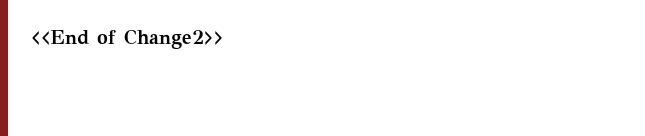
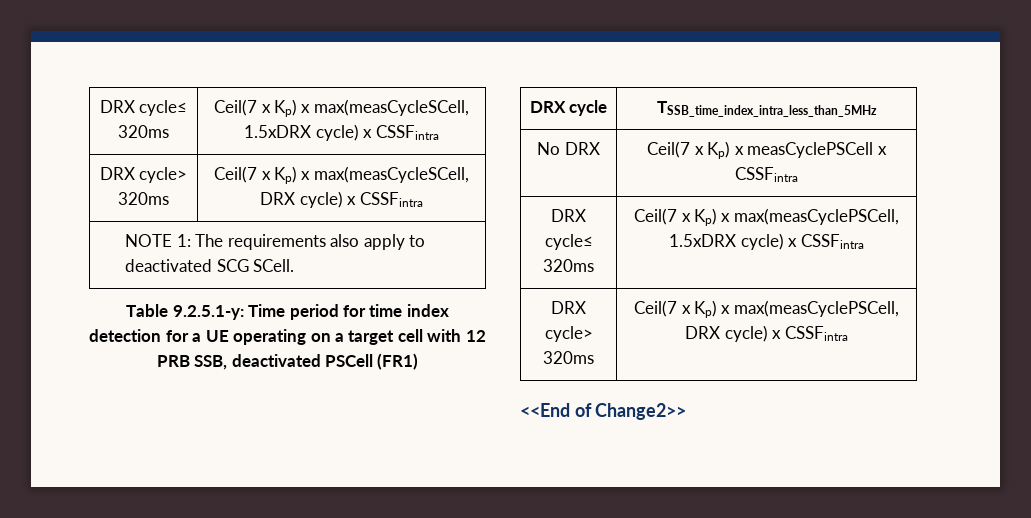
+ DRX cycle≤ 320ms | Ceil(7 x Kp) x max(measCycleSCell, 1.5xDRX cycle) x CSSFintra
+ DRX cycle> 320ms | Ceil(7 x Kp) x max(measCycleSCell, DRX cycle) x CSSFintra
+ NOTE 1: The requirements also apply to deactivated SCG SCell.
+ Table 9.2.5.1-y: Time period for time index detection for a UE operating on a target cell with 12 PRB SSB, deactivated PSCell (FR1)
+ DRX cycle | TSSB_time_index_intra_less_than_5MHz
+ No DRX | Ceil(7 x Kp) x measCyclePSCell x CSSFintra
+ DRX cycle≤ 320ms | Ceil(7 x Kp) x max(measCyclePSCell, 1.5xDRX cycle) x CSSFintra
+ DRX cycle> 320ms | Ceil(7 x Kp) x max(measCyclePSCell, DRX cycle) x CSSFintra

